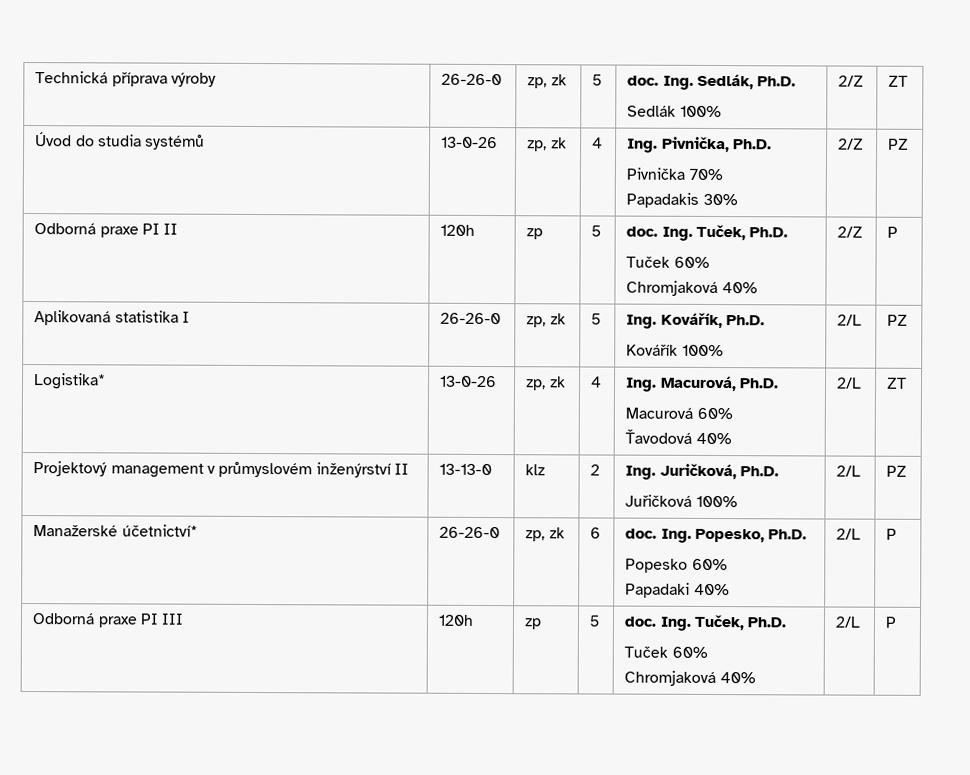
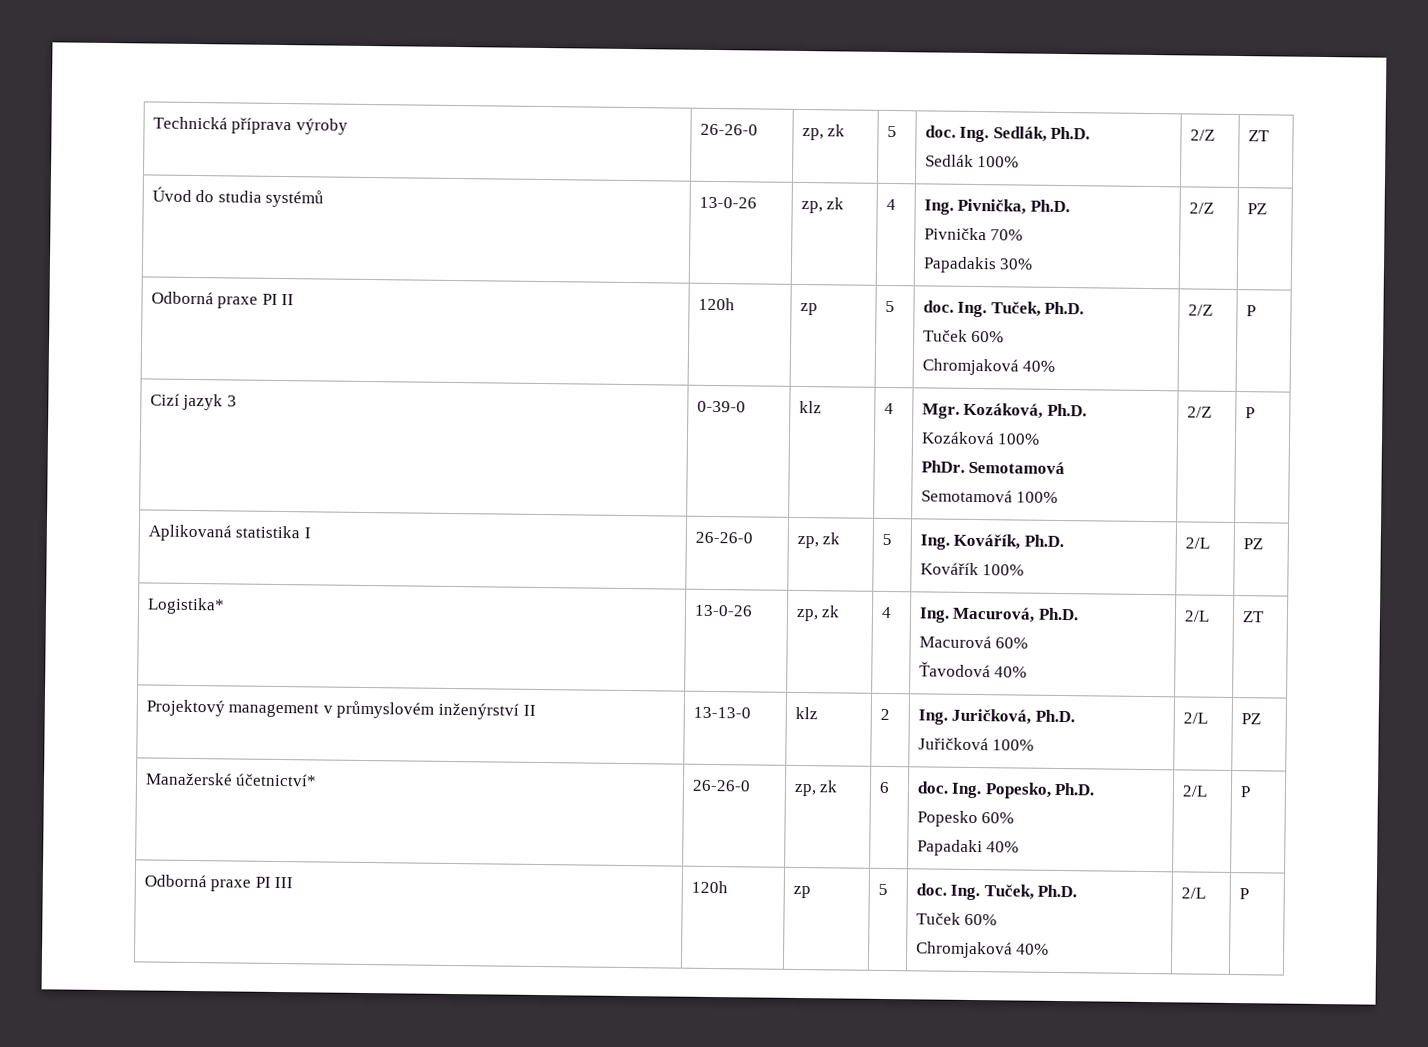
+ Cizí jazyk 3 | 0-39-0 | klz | 4 | Mgr. Kozáková, Ph.D.
+ Kozáková 100%
+ PhDr. Semotamová
+ Semotamová 100% | 2/Z | P

